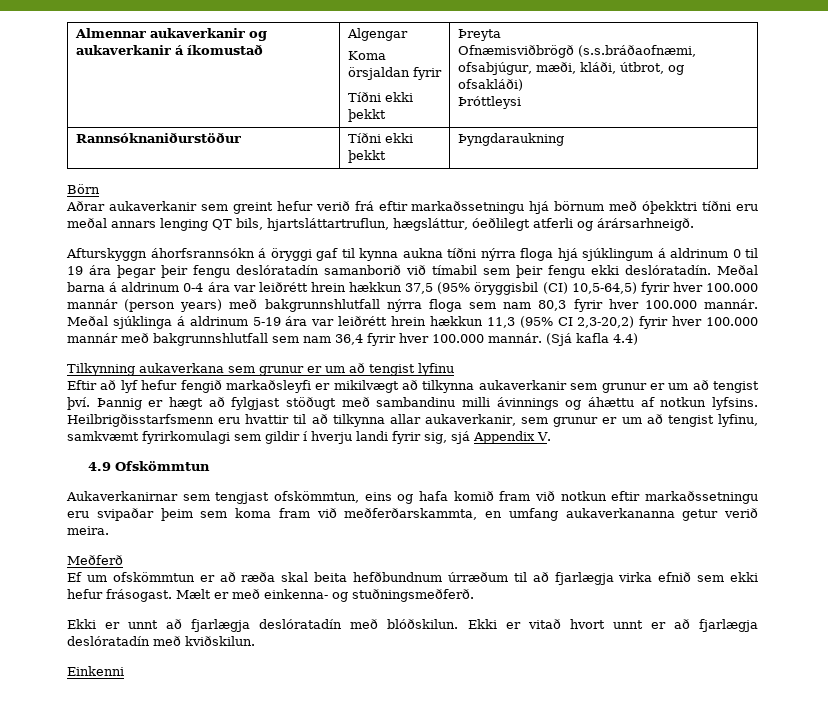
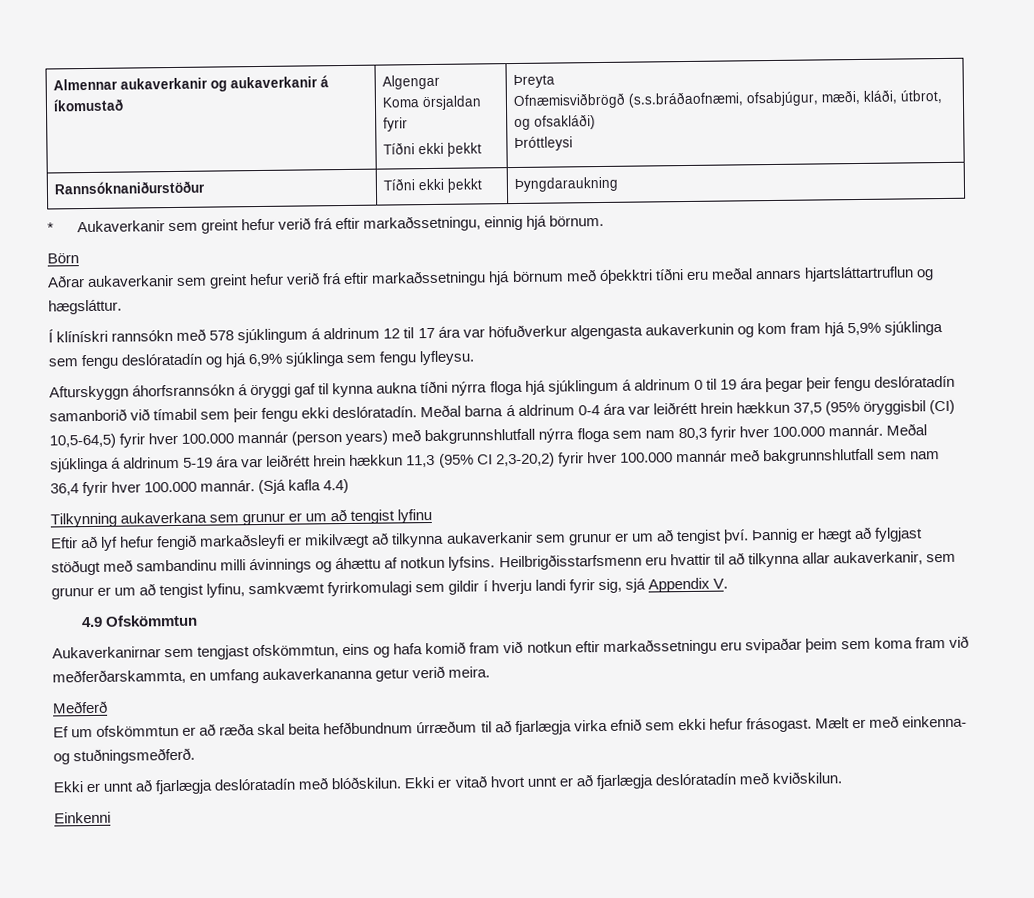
+ * Aukaverkanir sem greint hefur verið frá eftir markaðssetningu, einnig hjá börnum.
- Aðrar aukaverkanir sem greint hefur verið frá eftir markaðssetningu hjá börnum með óþekktri tíðni eru meðal annars lenging QT bils, hjartsláttartruflun, hægsláttur, óeðlilegt atferli og árársarhneigð.
+ Aðrar aukaverkanir sem greint hefur verið frá eftir markaðssetningu hjá börnum með óþekktri tíðni eru meðal annars hjartsláttartruflun og hægsláttur.
+ Í klínískri rannsókn með 578 sjúklingum á aldrinum 12 til 17 ára var höfuðverkur algengasta aukaverkunin og kom fram hjá 5,9% sjúklinga sem fengu deslóratadín og hjá 6,9% sjúklinga sem fengu lyfleysu.

